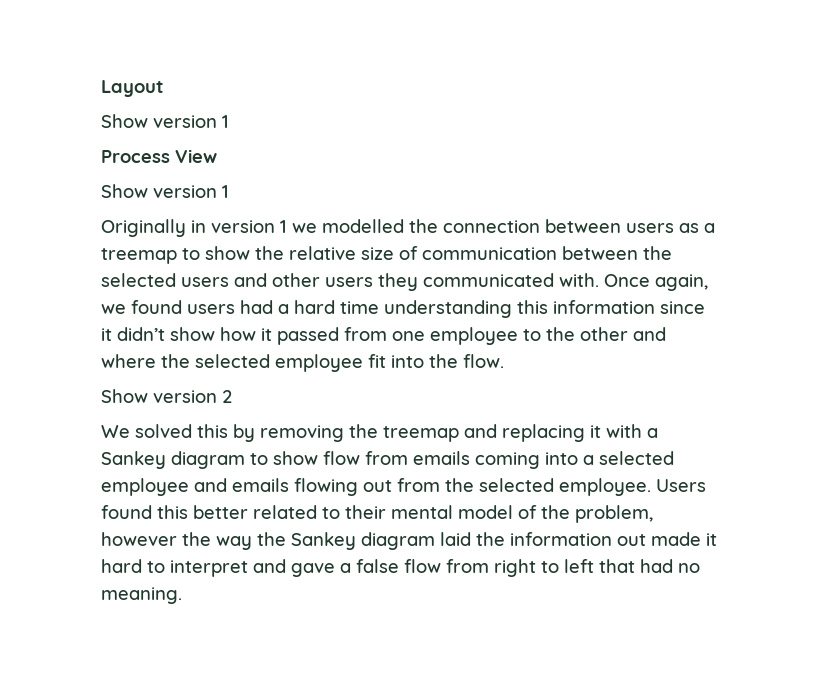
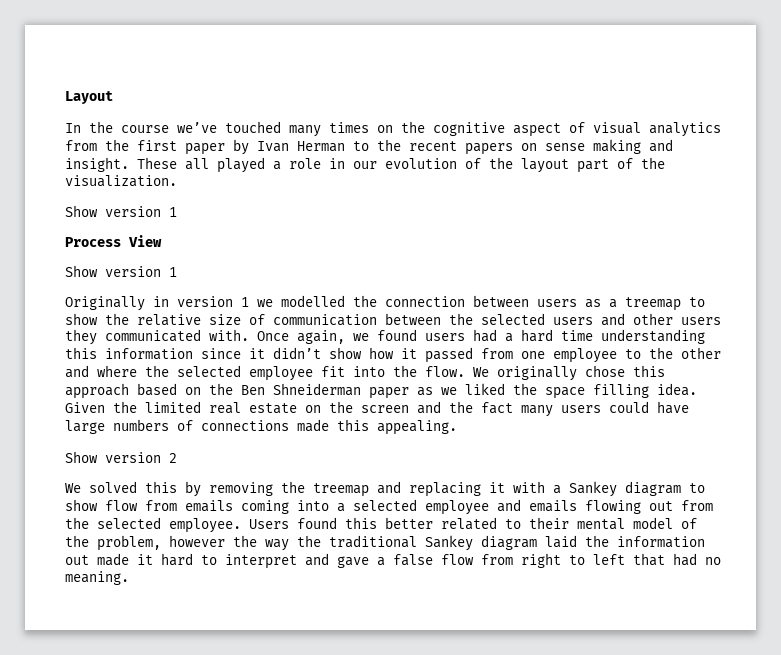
+ In the course we’ve touched many times on the cognitive aspect of visual analytics from the first paper by Ivan Herman to the recent papers on sense making and insight. These all played a role in our evolution of the layout part of the visualization.
+ We originally chose this approach based on the Ben Shneiderman paper as we liked the space filling idea. Given the limited real estate on the screen and the fact many users could have large numbers of connections made this appealing.
- Users found this better related to their mental model of the problem, however the way the Sankey diagram laid the information out made it hard to interpret and gave a false flow from right to left that had no meaning.
+ Users found this better related to their mental model of the problem, however the way the traditional Sankey diagram laid the information out made it hard to interpret and gave a false flow from right to left that had no meaning.

